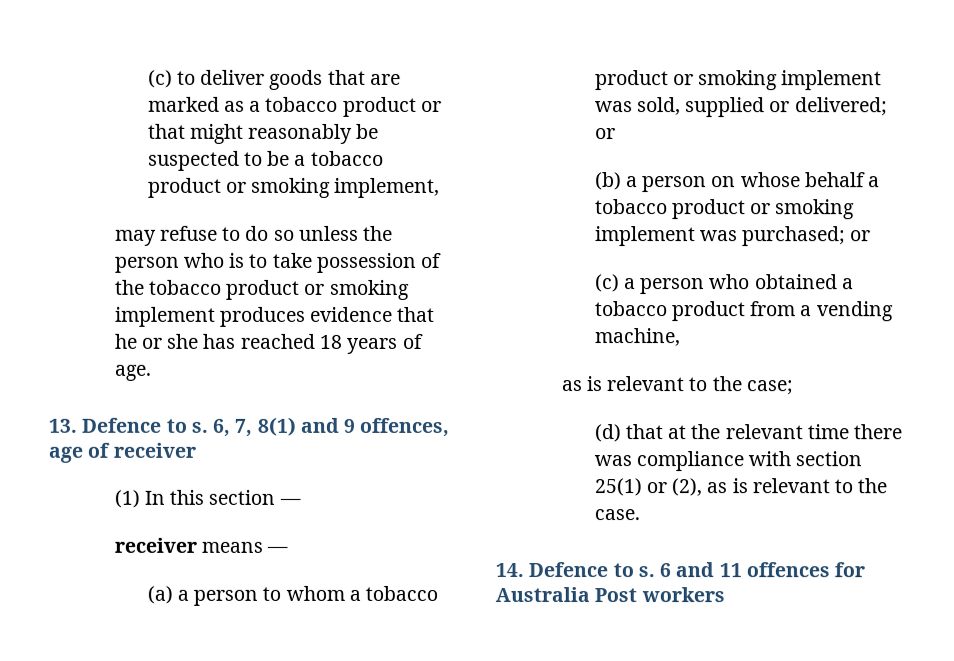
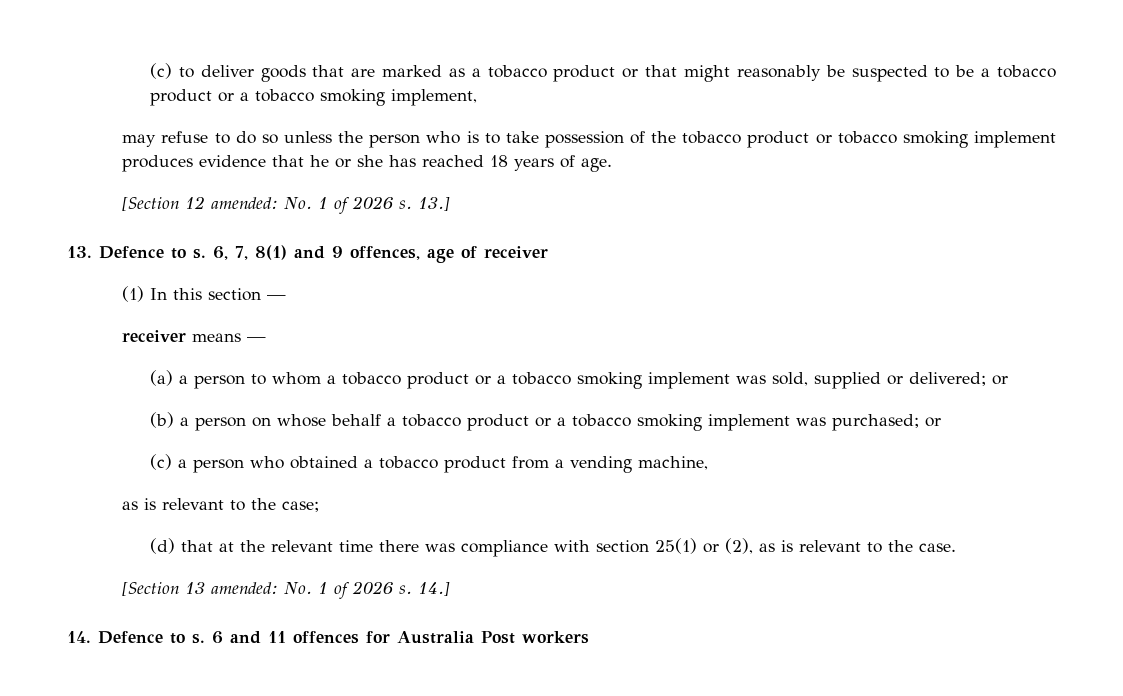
- (c) to deliver goods that are marked as a tobacco product or that might reasonably be suspected to be a tobacco product or smoking implement,
+ (c) to deliver goods that are marked as a tobacco product or that might reasonably be suspected to be a tobacco product or a tobacco smoking implement,
- may refuse to do so unless the person who is to take possession of the tobacco product or smoking implement produces evidence that he or she has reached 18 years of age.
+ may refuse to do so unless the person who is to take possession of the tobacco product or tobacco smoking implement produces evidence that he or she has reached 18 years of age.
+ [Section 12 amended: No. 1 of 2026 s. 13.]
- (a) a person to whom a tobacco product or smoking implement was sold, supplied or delivered; or
+ (a) a person to whom a tobacco product or a tobacco smoking implement was sold, supplied or delivered; or
- (b) a person on whose behalf a tobacco product or smoking implement was purchased; or
+ (b) a person on whose behalf a tobacco product or a tobacco smoking implement was purchased; or
+ [Section 13 amended: No. 1 of 2026 s. 14.]

